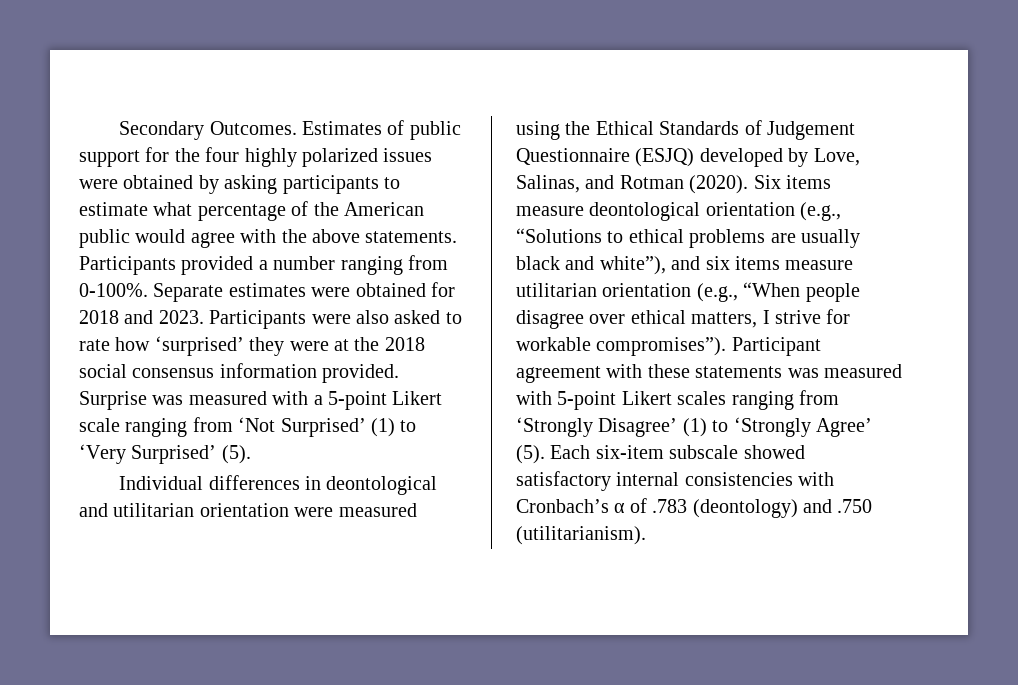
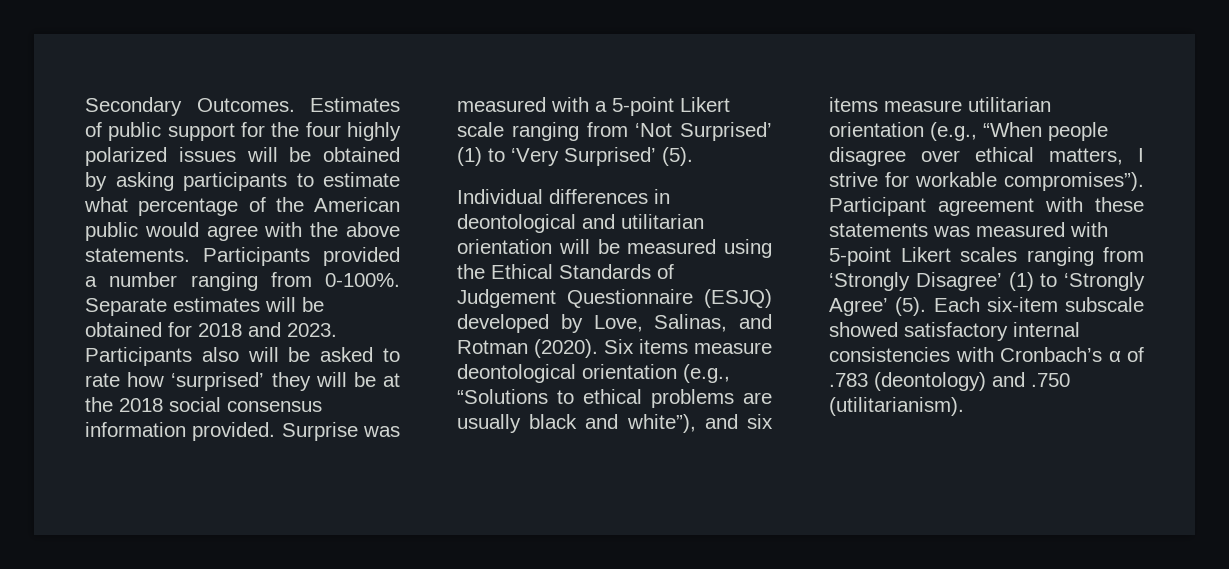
- Estimates of public support for the four highly polarized issues were obtained by asking participants to estimate what percentage of the American public would agree with the above statements.
+ Estimates of public support for the four highly polarized issues will be obtained by asking participants to estimate what percentage of the American public would agree with the above statements.
- Separate estimates were obtained for 2018 and 2023.
+ Separate estimates will be obtained for 2018 and 2023.
- Participants were also asked to rate how ‘surprised’ they were at the 2018 social consensus information provided.
+ Participants also will be asked to rate how ‘surprised’ they will be at the 2018 social consensus information provided.
- Individual differences in deontological and utilitarian orientation were measured using the Ethical Standards of Judgement Questionnaire (ESJQ) developed by Love, Salinas, and Rotman (2020).
+ Individual differences in deontological and utilitarian orientation will be measured using the Ethical Standards of Judgement Questionnaire (ESJQ) developed by Love, Salinas, and Rotman (2020).

